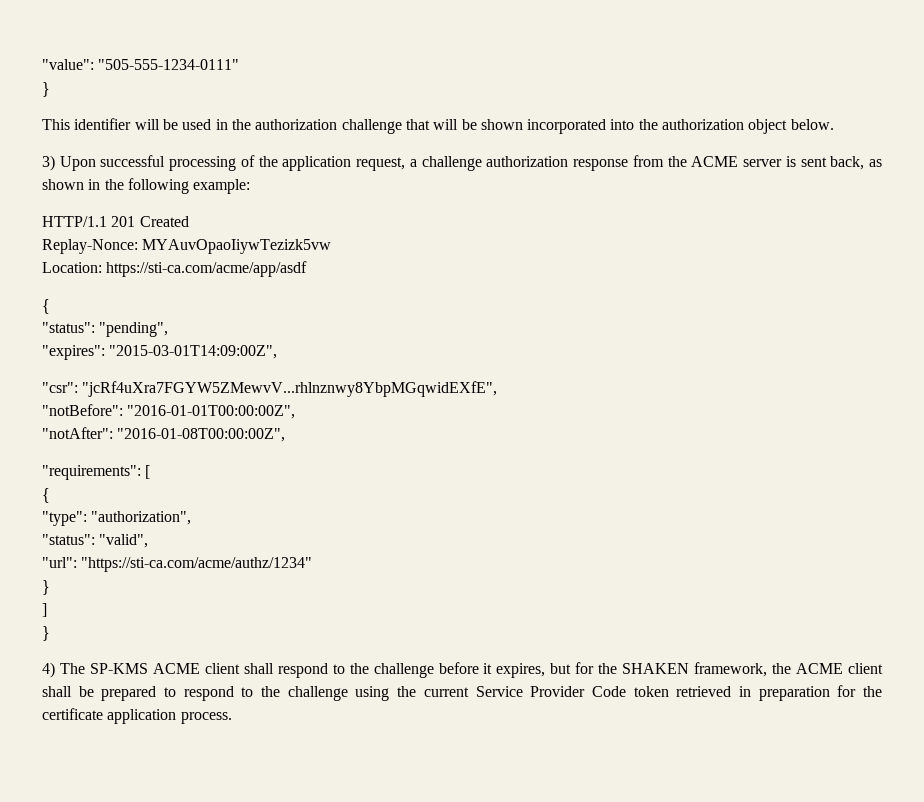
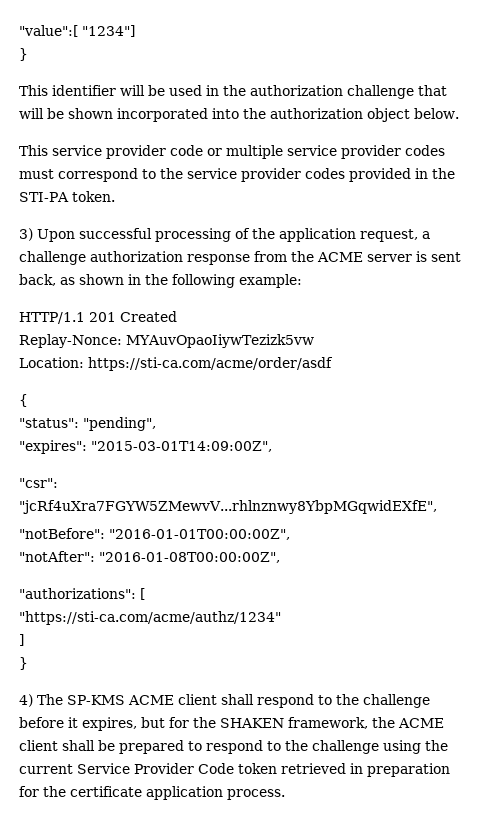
- "value": "505-555-1234-0111"
+ "value":[ "1234"]
+ This service provider code or multiple service provider codes must correspond to the service provider codes provided in the STI-PA token.
- Location: https://sti-ca.com/acme/app/asdf
+ Location: https://sti-ca.com/acme/order/asdf
- "requirements": [
- {
- "type": "authorization",
- "status": "valid",
- "url": "https://sti-ca.com/acme/authz/1234"
- }
+ "authorizations": [
+ "https://sti-ca.com/acme/authz/1234"

